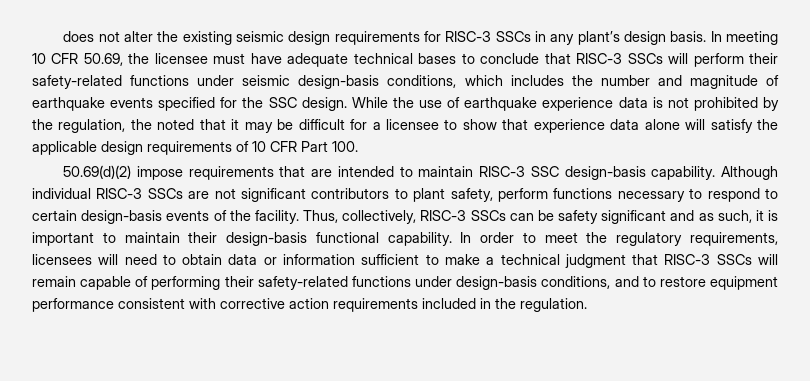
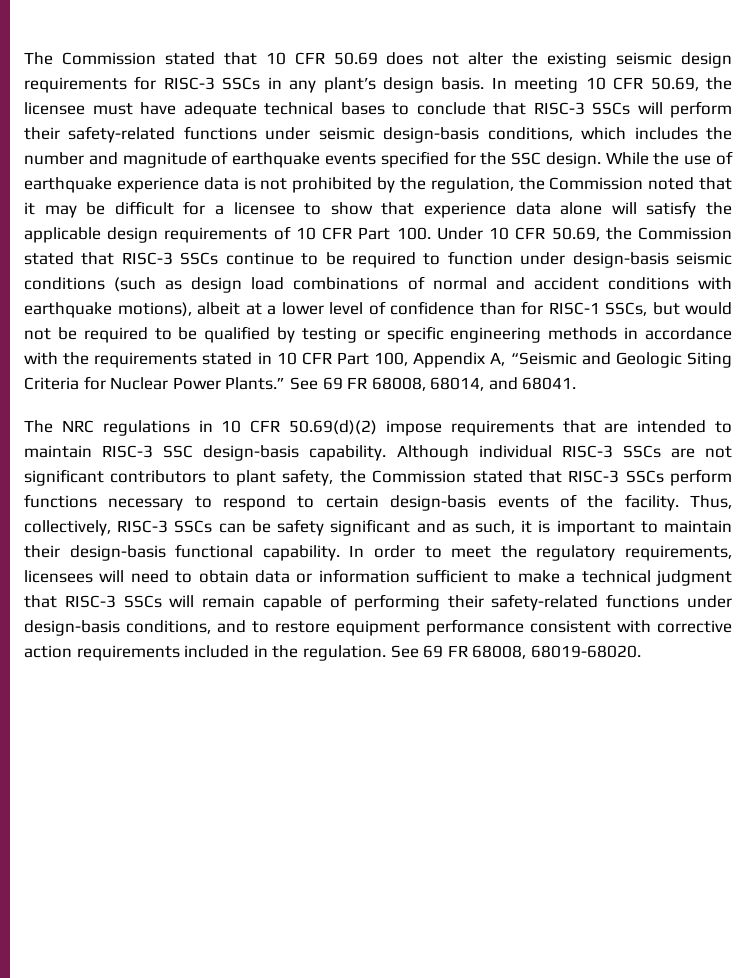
- does not alter the existing seismic design requirements for RISC-3 SSCs in any plant’s design basis.
+ The Commission stated that 10 CFR 50.69 does not alter the existing seismic design requirements for RISC-3 SSCs in any plant’s design basis.
- While the use of earthquake experience data is not prohibited by the regulation, the noted that it may be difficult for a licensee to show that experience data alone will satisfy the applicable design requirements of 10 CFR Part 100.
- 50.69(d)(2) impose requirements that are intended to maintain RISC-3 SSC design-basis capability.
+ While the use of earthquake experience data is not prohibited by the regulation, the Commission noted that it may be difficult for a licensee to show that experience data alone will satisfy the applicable design requirements of 10 CFR Part 100. Under 10 CFR 50.69, the Commission stated that RISC-3 SSCs continue to be required to function under design-basis seismic conditions (such as design load combinations of normal and accident conditions with earthquake motions), albeit at a lower level of confidence than for RISC-1 SSCs, but would not be required to be qualified by testing or specific engineering methods in accordance with the requirements stated in 10 CFR Part 100, Appendix A, “Seismic and Geologic Siting Criteria for Nuclear Power Plants.” See 69 FR 68008, 68014, and 68041.
+ The NRC regulations in 10 CFR 50.69(d)(2) impose requirements that are intended to maintain RISC-3 SSC design-basis capability.
- Although individual RISC-3 SSCs are not significant contributors to plant safety, perform functions necessary to respond to certain design-basis events of the facility.
+ Although individual RISC-3 SSCs are not significant contributors to plant safety, the Commission stated that RISC-3 SSCs perform functions necessary to respond to certain design-basis events of the facility.
+ See 69 FR 68008, 68019-68020.

